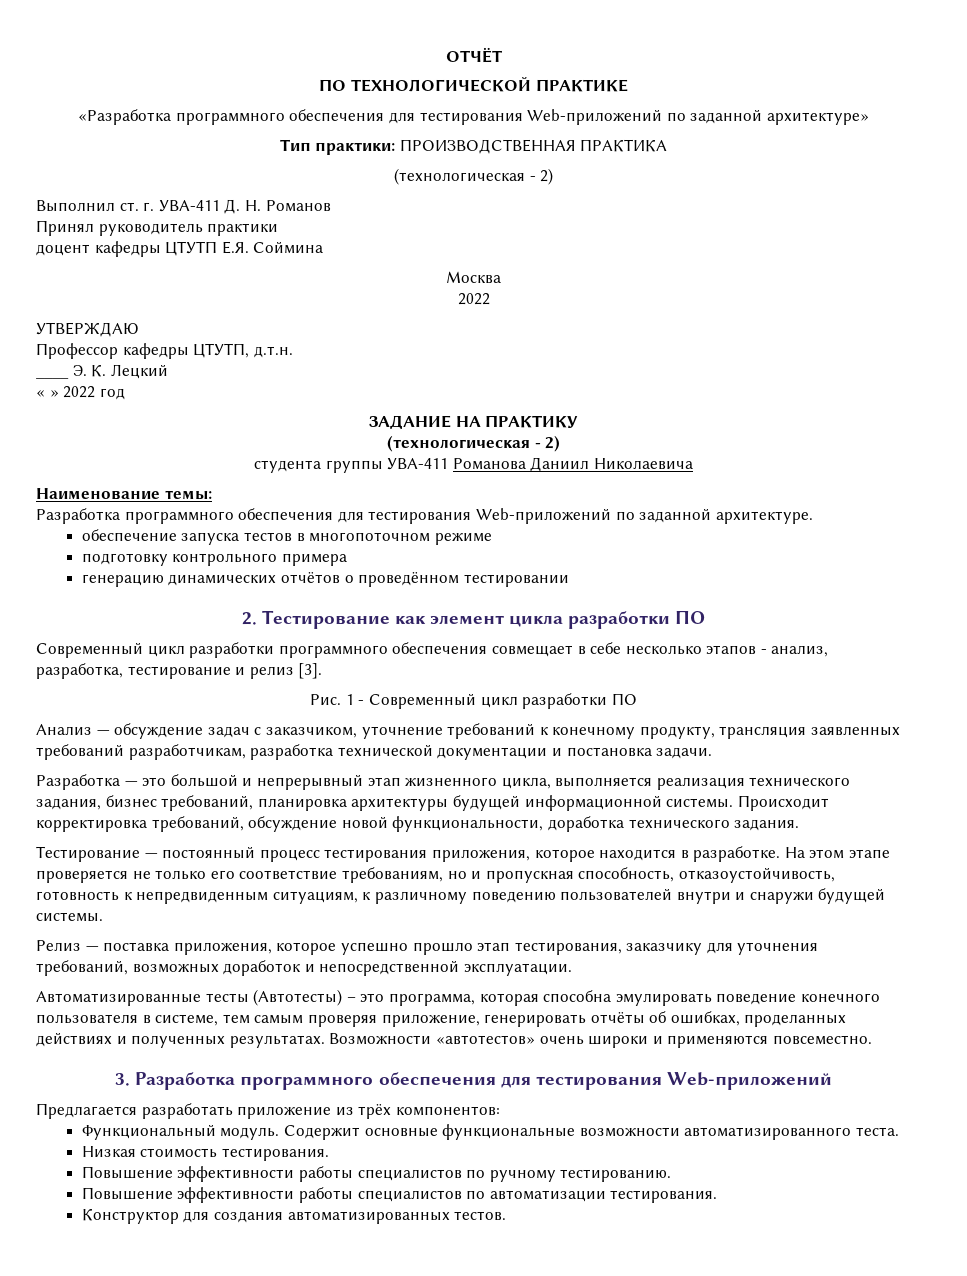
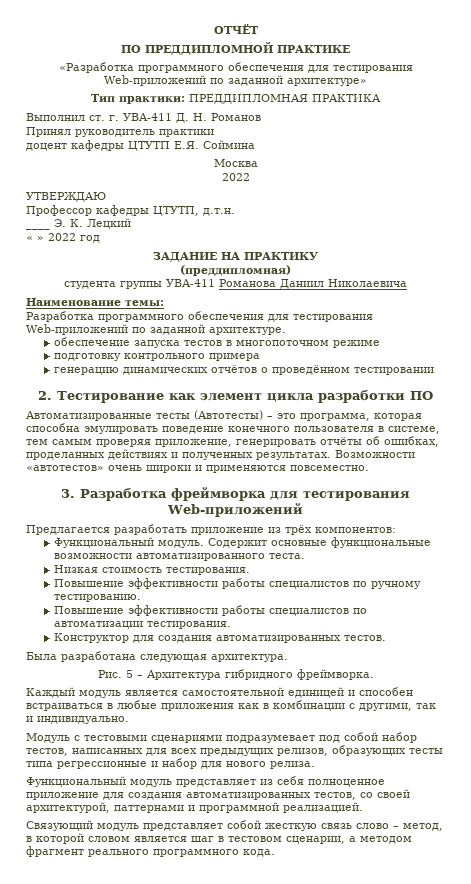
- ПО ТЕХНОЛОГИЧЕСКОЙ ПРАКТИКЕ
+ ПО ПРЕДДИПЛОМНОЙ ПРАКТИКЕ
- Тип практики: ПРОИЗВОДСТВЕННАЯ ПРАКТИКА
- (технологическая - 2)
+ Тип практики: ПРЕДДИПЛОМНАЯ ПРАКТИКА
  ЗАДАНИЕ НА ПРАКТИКУ
- (технологическая - 2)
+ (преддипломная)
- Современный цикл разработки программного обеспечения совмещает в себе несколько этапов - анализ, разработка, тестирование и релиз [3].
- Рис. 1 - Современный цикл разработки ПО
- Анализ — обсуждение задач с заказчиком, уточнение требований к конечному продукту, трансляция заявленных требований разработчикам, разработка технической документации и постановка задачи.
- Разработка — это большой и непрерывный этап жизненного цикла, выполняется реализация технического задания, бизнес требований, планировка архитектуры будущей информационной системы. Происходит корректировка требований, обсуждение новой функциональности, доработка технического задания.
- Тестирование — постоянный процесс тестирования приложения, которое находится в разработке. На этом этапе проверяется не только его соответствие требованиям, но и пропускная способность, отказоустойчивость, готовность к непредвиденным ситуациям, к различному поведению пользователей внутри и снаружи будущей системы.
- Релиз — поставка приложения, которое успешно прошло этап тестирования, заказчику для уточнения требований, возможных доработок и непосредственной эксплуатации.
- 3. Разработка программного обеспечения для тестирования Web-приложений
+ 3. Разработка фреймворка для тестирования Web-приложений
+ Была разработана следующая архитектура.
+ Рис. 5 – Архитектура гибридного фреймворка.
+ Каждый модуль является самостоятельной единицей и способен встраиваться в любые приложения как в комбинации с другими, так и индивидуально.
+ Модуль с тестовыми сценариями подразумевает под собой набор тестов, написанных для всех предыдущих релизов, образующих тесты типа регрессионные и набор для нового релиза.
+ Функциональный модуль представляет из себя полноценное приложение для создания автоматизированных тестов, со своей архитектурой, паттернами и программной реализацией.
+ Связующий модуль представляет собой жесткую связь слово – метод, в которой словом является шаг в тестовом сценарии, а методом фрагмент реального программного кода.

